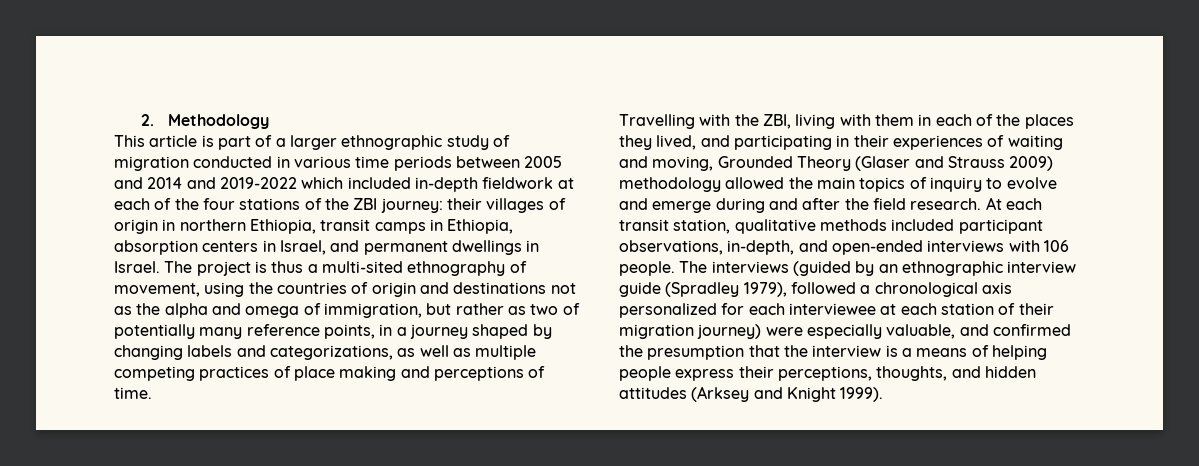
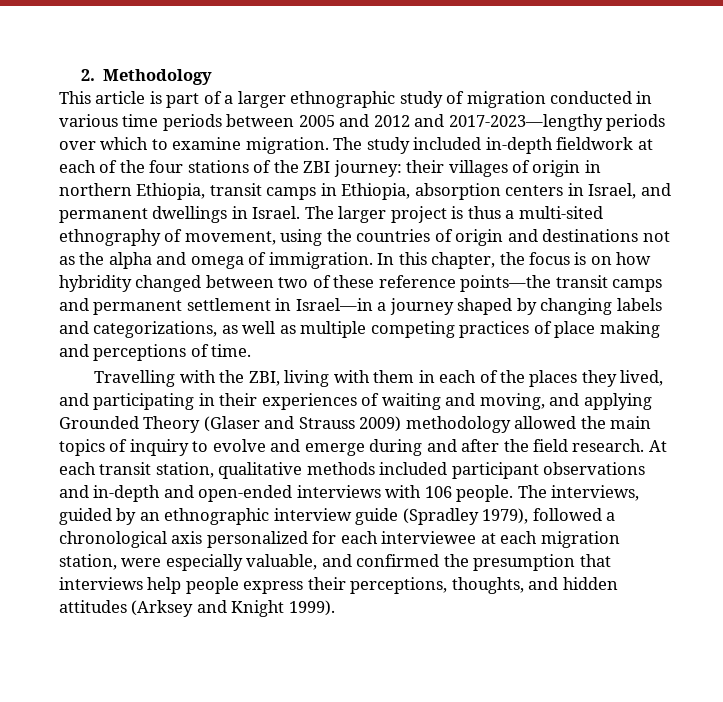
- This article is part of a larger ethnographic study of migration conducted in various time periods between 2005 and 2014 and 2019-2022 which included in-depth fieldwork at each of the four stations of the ZBI journey: their villages of origin in northern Ethiopia, transit camps in Ethiopia, absorption centers in Israel, and permanent dwellings in Israel.
+ This article is part of a larger ethnographic study of migration conducted in various time periods between 2005 and 2012 and 2017-2023—lengthy periods over which to examine migration. The study included in-depth fieldwork at each of the four stations of the ZBI journey: their villages of origin in northern Ethiopia, transit camps in Ethiopia, absorption centers in Israel, and permanent dwellings in Israel.
- The project is thus a multi-sited ethnography of movement, using the countries of origin and destinations not as the alpha and omega of immigration, but rather as two of potentially many reference points, in a journey shaped by changing labels and categorizations, as well as multiple competing practices of place making and perceptions of time.
+ The larger project is thus a multi-sited ethnography of movement, using the countries of origin and destinations not as the alpha and omega of immigration. In this chapter, the focus is on how hybridity changed between two of these reference points—the transit camps and permanent settlement in Israel—in a journey shaped by changing labels and categorizations, as well as multiple competing practices of place making and perceptions of time.
- Travelling with the ZBI, living with them in each of the places they lived, and participating in their experiences of waiting and moving, Grounded Theory (Glaser and Strauss 2009) methodology allowed the main topics of inquiry to evolve and emerge during and after the field research.
+ Travelling with the ZBI, living with them in each of the places they lived, and participating in their experiences of waiting and moving, and applying Grounded Theory (Glaser and Strauss 2009) methodology allowed the main topics of inquiry to evolve and emerge during and after the field research.
- At each transit station, qualitative methods included participant observations, in-depth, and open-ended interviews with 106 people.
+ At each transit station, qualitative methods included participant observations and in-depth and open-ended interviews with 106 people.
- The interviews (guided by an ethnographic interview guide (Spradley 1979), followed a chronological axis personalized for each interviewee at each station of their migration journey) were especially valuable, and confirmed the presumption that the interview is a means of helping people express their perceptions, thoughts, and hidden attitudes (Arksey and Knight 1999).
+ The interviews, guided by an ethnographic interview guide (Spradley 1979), followed a chronological axis personalized for each interviewee at each migration station, were especially valuable, and confirmed the presumption that interviews help people express their perceptions, thoughts, and hidden attitudes (Arksey and Knight 1999).

